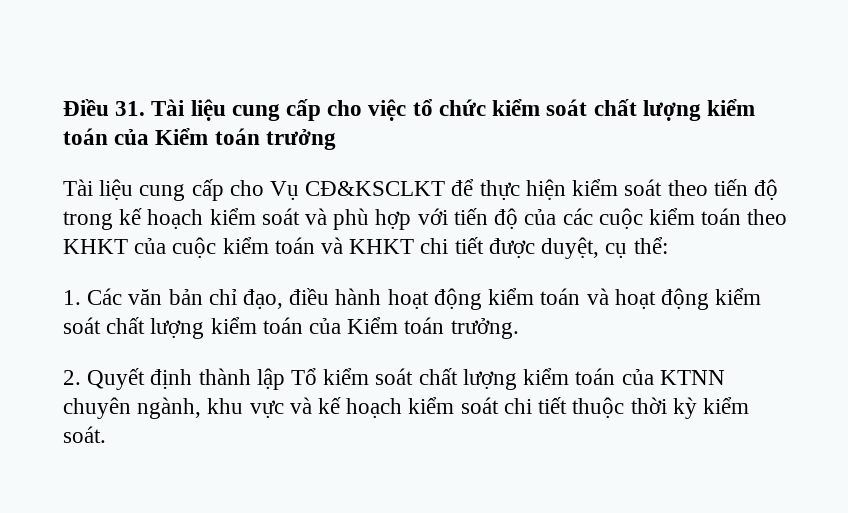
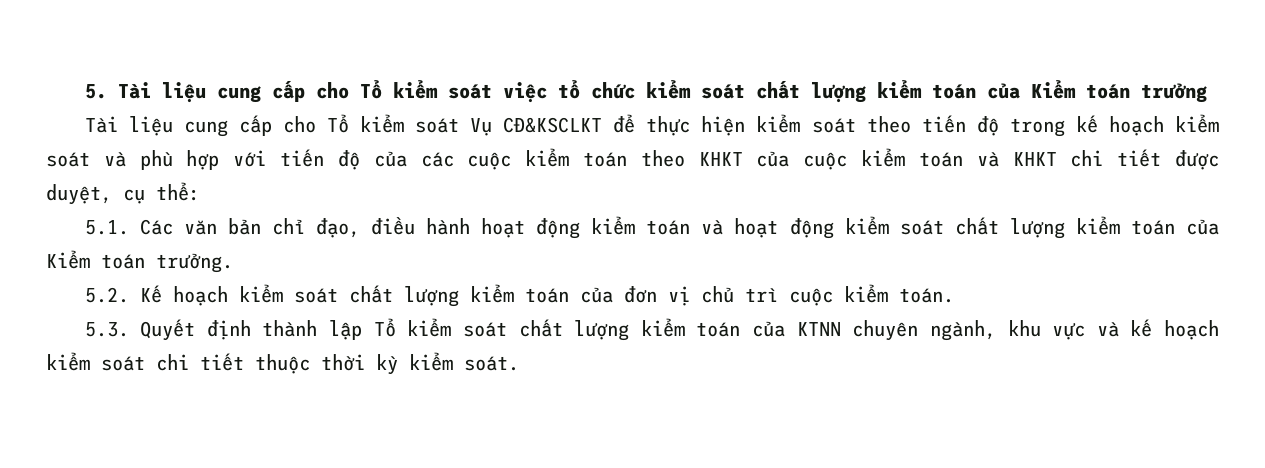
- Điều 31. Tài liệu cung cấp cho việc tổ chức kiểm soát chất lượng kiểm toán của Kiểm toán trưởng
+ 5. Tài liệu cung cấp cho Tổ kiểm soát việc tổ chức kiểm soát chất lượng kiểm toán của Kiểm toán trưởng
- Tài liệu cung cấp cho Vụ CĐ&KSCLKT để thực hiện kiểm soát theo tiến độ trong kế hoạch kiểm soát và phù hợp với tiến độ của các cuộc kiểm toán theo KHKT của cuộc kiểm toán và KHKT chi tiết được duyệt, cụ thể:
+ Tài liệu cung cấp cho Tổ kiểm soát Vụ CĐ&KSCLKT để thực hiện kiểm soát theo tiến độ trong kế hoạch kiểm soát và phù hợp với tiến độ của các cuộc kiểm toán theo KHKT của cuộc kiểm toán và KHKT chi tiết được duyệt, cụ thể:
- 1. Các văn bản chỉ đạo, điều hành hoạt động kiểm toán và hoạt động kiểm soát chất lượng kiểm toán của Kiểm toán trưởng.
+ 5.1. Các văn bản chỉ đạo, điều hành hoạt động kiểm toán và hoạt động kiểm soát chất lượng kiểm toán của Kiểm toán trưởng.
- 2. Quyết định thành lập Tổ kiểm soát chất lượng kiểm toán của KTNN chuyên ngành, khu vực và kế hoạch kiểm soát chi tiết thuộc thời kỳ kiểm soát.
+ 5.2. Kế hoạch kiểm soát chất lượng kiểm toán của đơn vị chủ trì cuộc kiểm toán.
+ 5.3. Quyết định thành lập Tổ kiểm soát chất lượng kiểm toán của KTNN chuyên ngành, khu vực và kế hoạch kiểm soát chi tiết thuộc thời kỳ kiểm soát.

